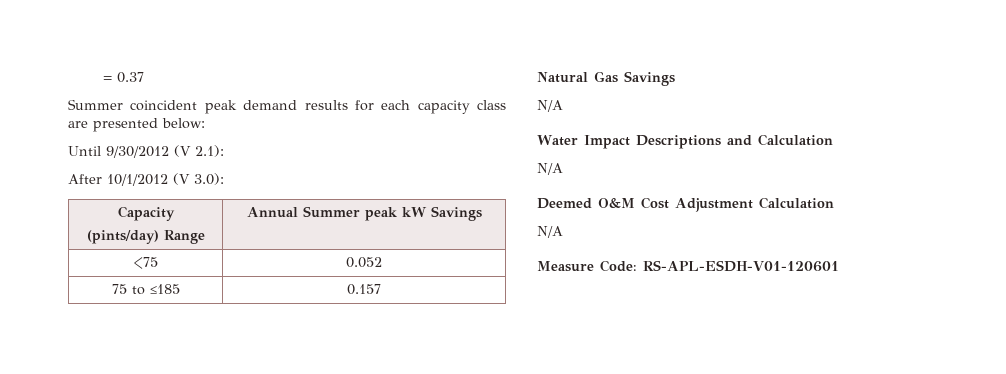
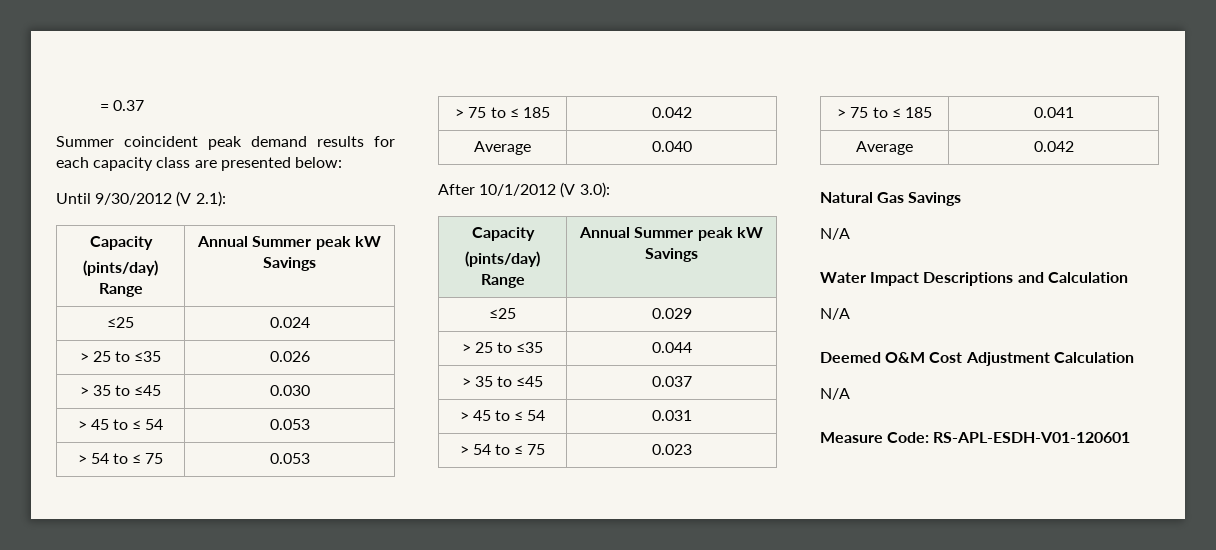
  Until 9/30/2012 (V 2.1):
+ Capacity
+ (pints/day) Range | Annual Summer peak kW Savings
+ ≤25 | 0.024
+ > 25 to ≤35 | 0.026
+ > 35 to ≤45 | 0.030
+ > 45 to ≤ 54 | 0.053
+ > 54 to ≤ 75 | 0.053
+ > 75 to ≤ 185 | 0.042
+ Average | 0.040
- <75 | 0.052
- 75 to ≤185 | 0.157
+ ≤25 | 0.029
+ > 25 to ≤35 | 0.044
+ > 35 to ≤45 | 0.037
+ > 45 to ≤ 54 | 0.031
+ > 54 to ≤ 75 | 0.023
+ > 75 to ≤ 185 | 0.041
+ Average | 0.042

